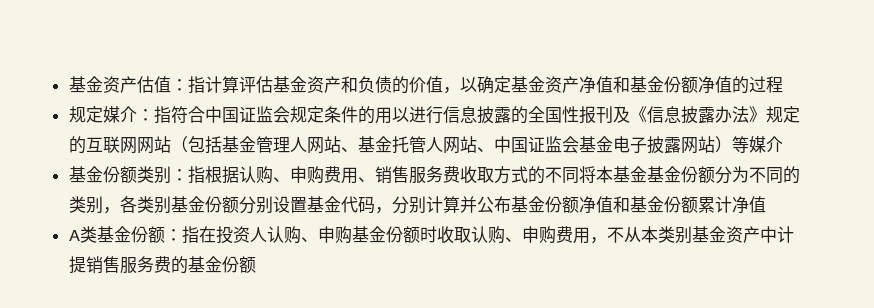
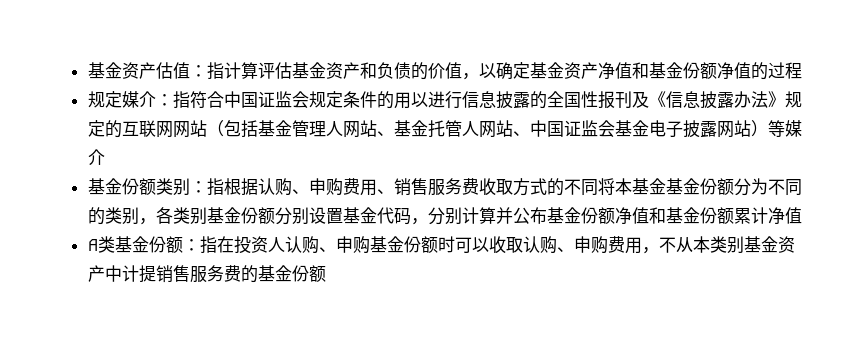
- A类基金份额：指在投资人认购、申购基金份额时收取认购、申购费用，不从本类别基金资产中计提销售服务费的基金份额
+ A类基金份额：指在投资人认购、申购基金份额时可以收取认购、申购费用，不从本类别基金资产中计提销售服务费的基金份额

